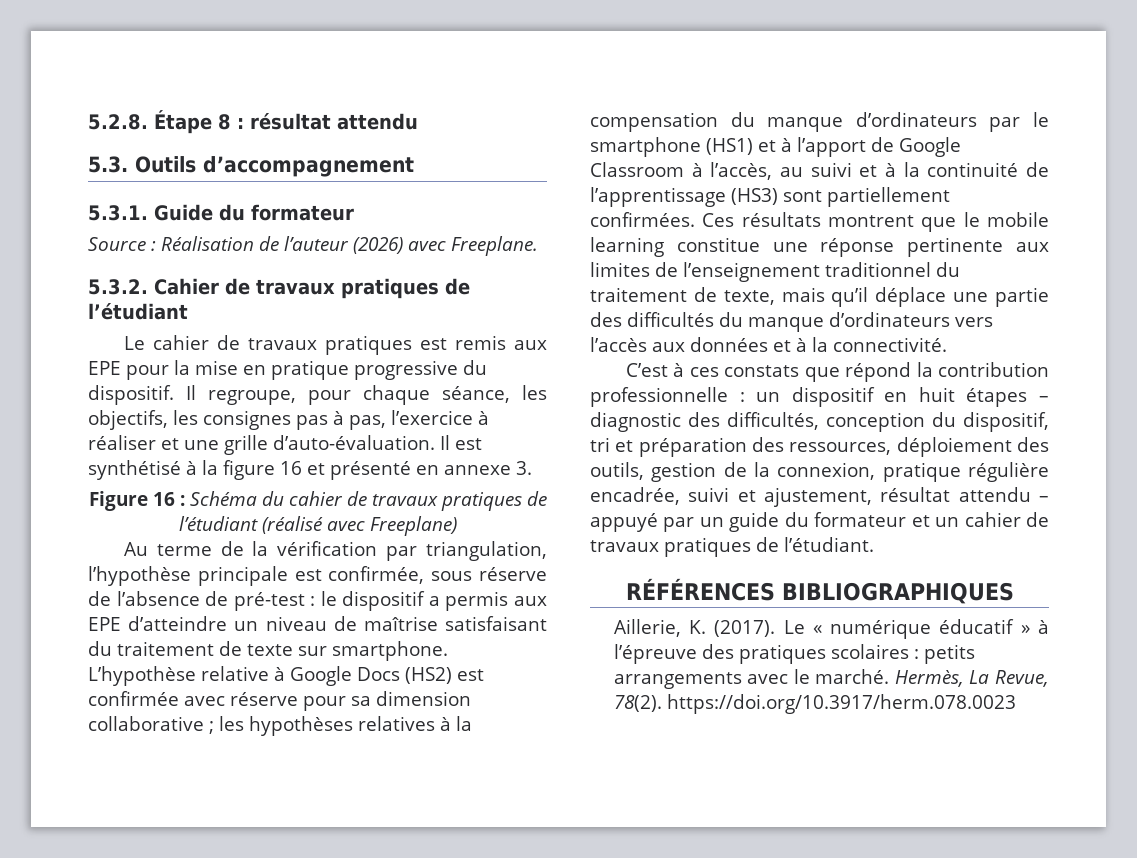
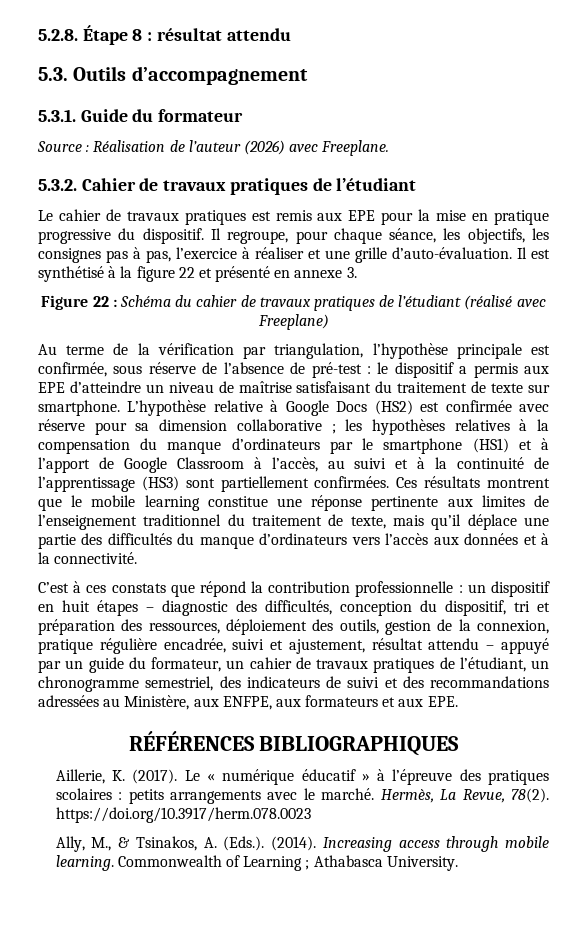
- Il est synthétisé à la figure 16 et présenté en annexe 3.
+ Il est synthétisé à la figure 22 et présenté en annexe 3.
- Figure 16 : Schéma du cahier de travaux pratiques de l’étudiant (réalisé avec Freeplane)
+ Figure 22 : Schéma du cahier de travaux pratiques de l’étudiant (réalisé avec Freeplane)
- C’est à ces constats que répond la contribution professionnelle : un dispositif en huit étapes – diagnostic des difficultés, conception du dispositif, tri et préparation des ressources, déploiement des outils, gestion de la connexion, pratique régulière encadrée, suivi et ajustement, résultat attendu – appuyé par un guide du formateur et un cahier de travaux pratiques de l’étudiant.
+ C’est à ces constats que répond la contribution professionnelle : un dispositif en huit étapes – diagnostic des difficultés, conception du dispositif, tri et préparation des ressources, déploiement des outils, gestion de la connexion, pratique régulière encadrée, suivi et ajustement, résultat attendu – appuyé par un guide du formateur, un cahier de travaux pratiques de l’étudiant, un chronogramme semestriel, des indicateurs de suivi et des recommandations adressées au Ministère, aux ENFPE, aux formateurs et aux EPE.
+ Ally, M., & Tsinakos, A. (Eds.). (2014). Increasing access through mobile learning. Commonwealth of Learning ; Athabasca University.

